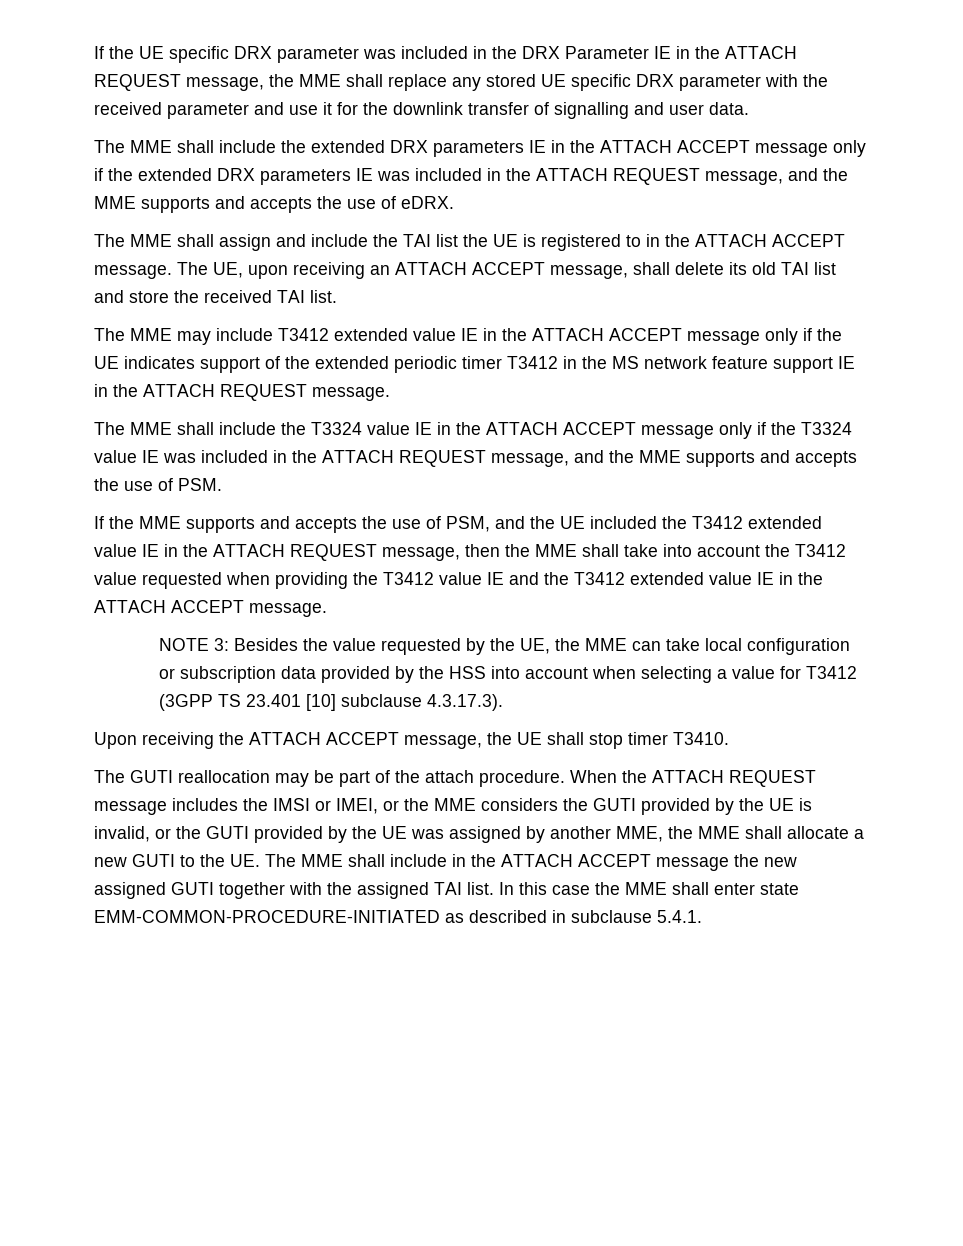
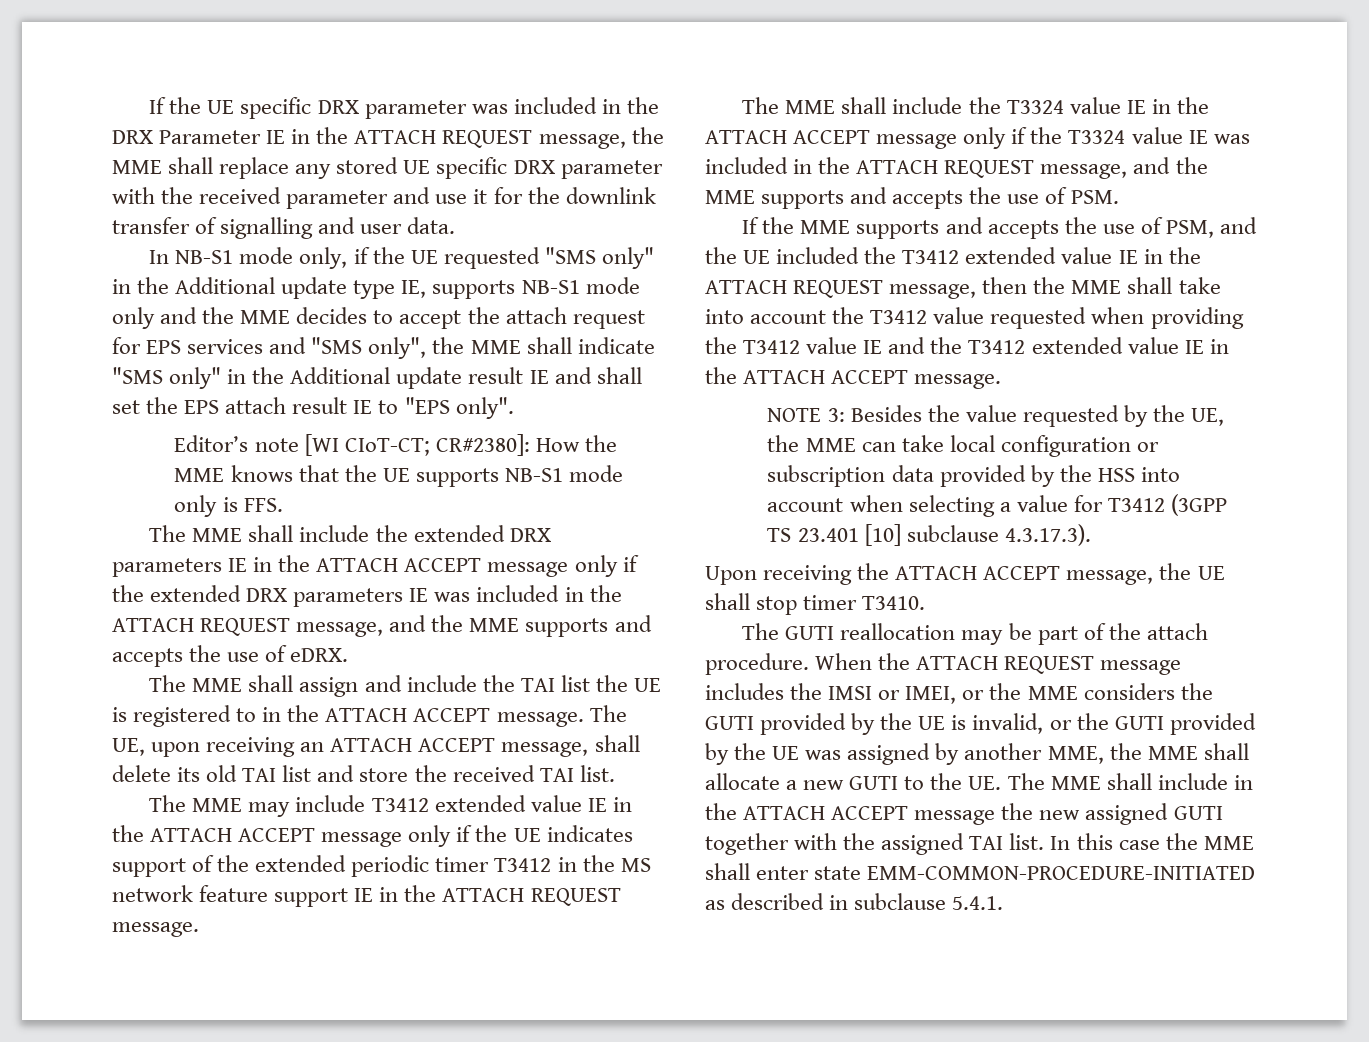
+ In NB-S1 mode only, if the UE requested "SMS only" in the Additional update type IE, supports NB-S1 mode only and the MME decides to accept the attach request for EPS services and "SMS only", the MME shall indicate "SMS only" in the Additional update result IE and shall set the EPS attach result IE to "EPS only".
+ Editor’s note [WI CIoT-CT; CR#2380]: How the MME knows that the UE supports NB-S1 mode only is FFS.

